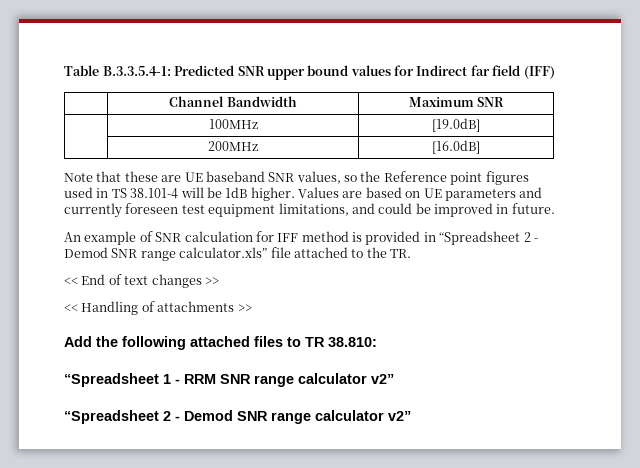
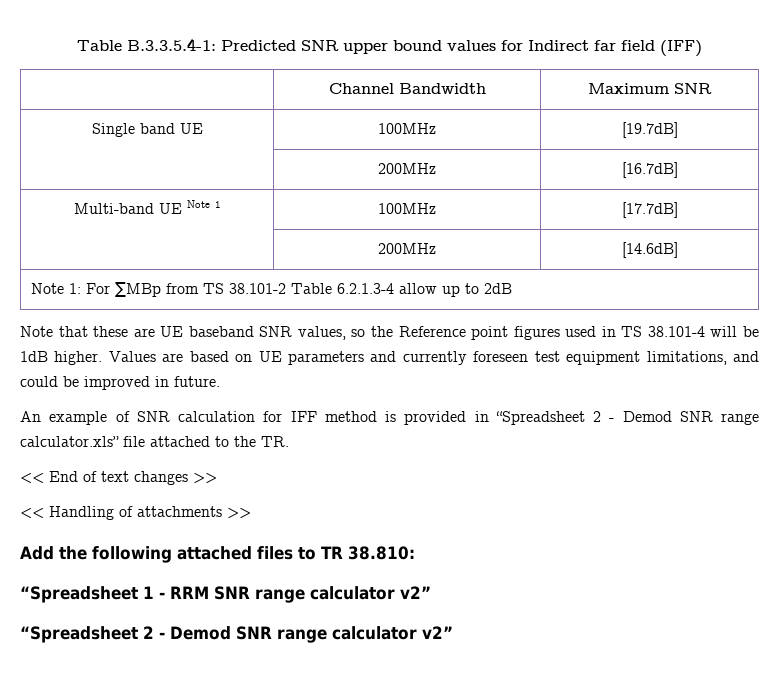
- | 100MHz | [19.0dB]
- | 200MHz | [16.0dB]
+ Single band UE | 100MHz | [19.7dB]
+ | 200MHz | [16.7dB]
+ Multi-band UE Note 1 | 100MHz | [17.7dB]
+ | 200MHz | [14.6dB]
+ Note 1: For ∑MBp from TS 38.101-2 Table 6.2.1.3-4 allow up to 2dB

